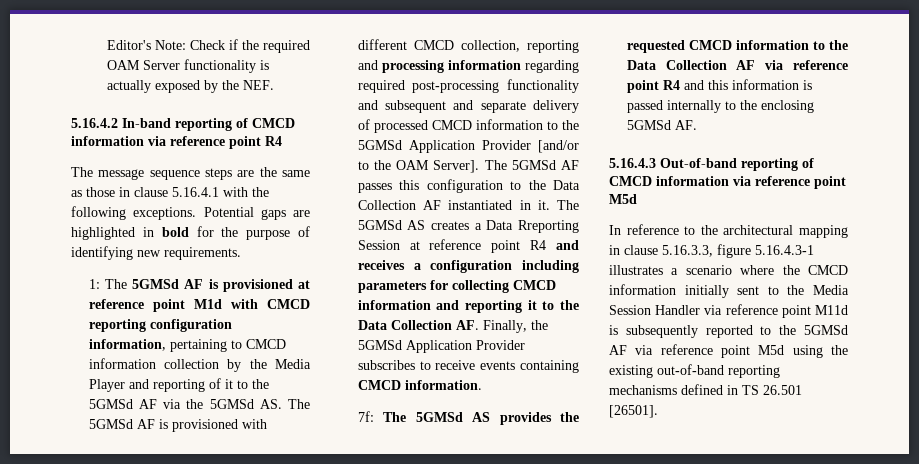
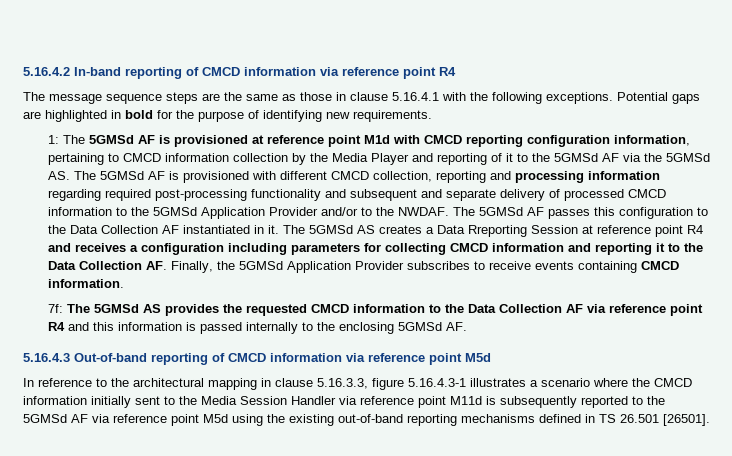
- Editor's Note: Check if the required OAM Server functionality is actually exposed by the NEF.
- The 5GMSd AF is provisioned at reference point M1d with CMCD reporting configuration information, pertaining to CMCD information collection by the Media Player and reporting of it to the 5GMSd AF via the 5GMSd AS. The 5GMSd AF is provisioned with different CMCD collection, reporting and processing information regarding required post-processing functionality and subsequent and separate delivery of processed CMCD information to the 5GMSd Application Provider [and/or to the OAM Server].
+ The 5GMSd AF is provisioned at reference point M1d with CMCD reporting configuration information, pertaining to CMCD information collection by the Media Player and reporting of it to the 5GMSd AF via the 5GMSd AS. The 5GMSd AF is provisioned with different CMCD collection, reporting and processing information regarding required post-processing functionality and subsequent and separate delivery of processed CMCD information to the 5GMSd Application Provider and/or to the NWDAF.

